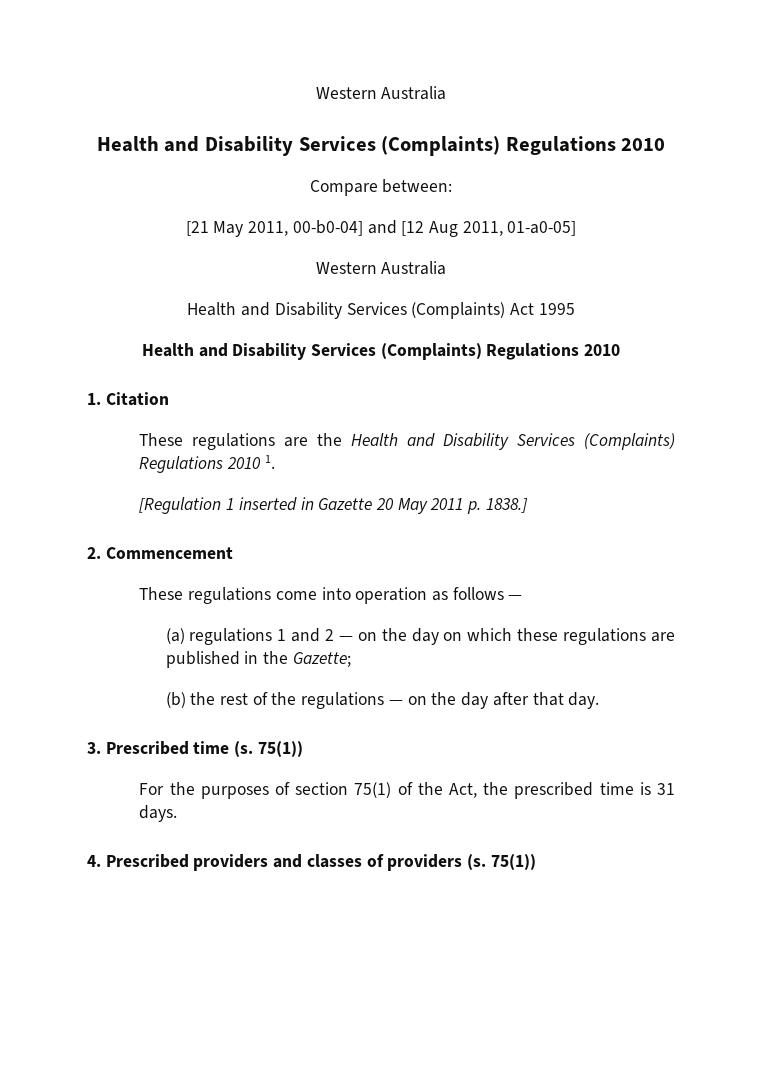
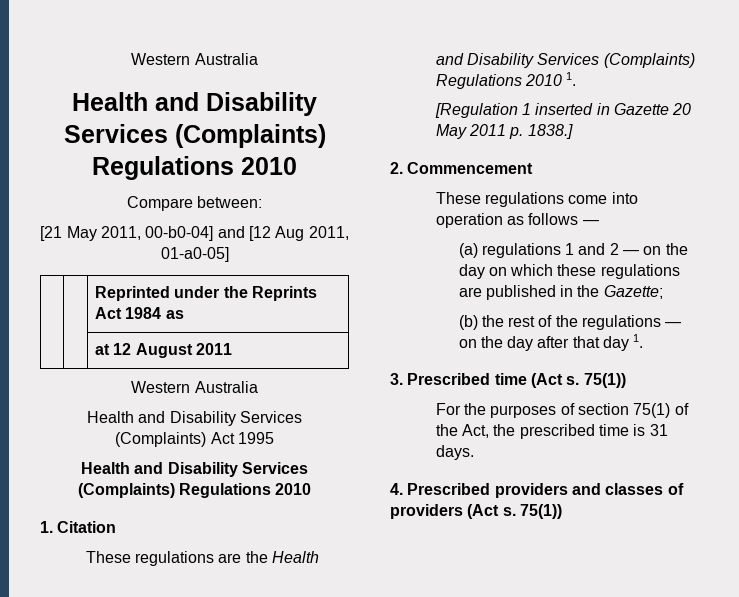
+ | | Reprinted under the Reprints Act 1984 as
+ | | at 12 August 2011
- (b) the rest of the regulations — on the day after that day.
+ (b) the rest of the regulations — on the day after that day 1.
- 3. Prescribed time (s.
+ 3. Prescribed time (Act s.
- 4. Prescribed providers and classes of providers (s.
+ 4. Prescribed providers and classes of providers (Act s.

